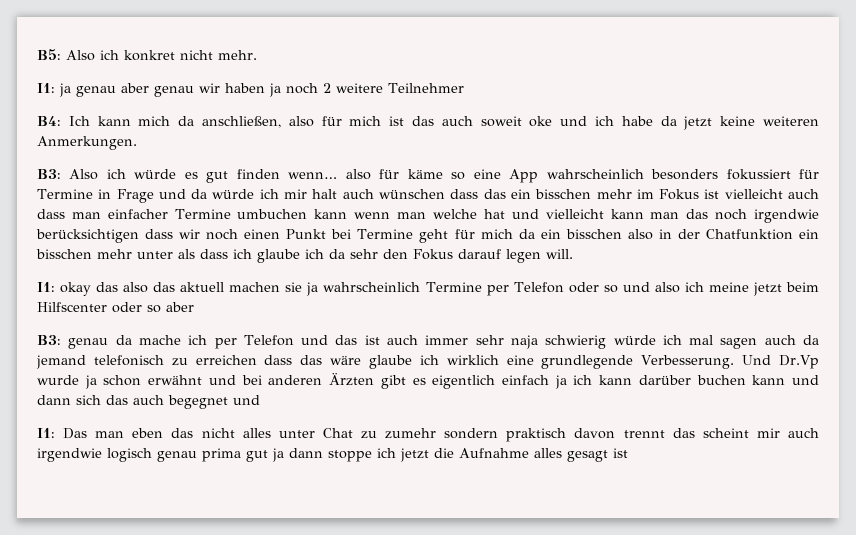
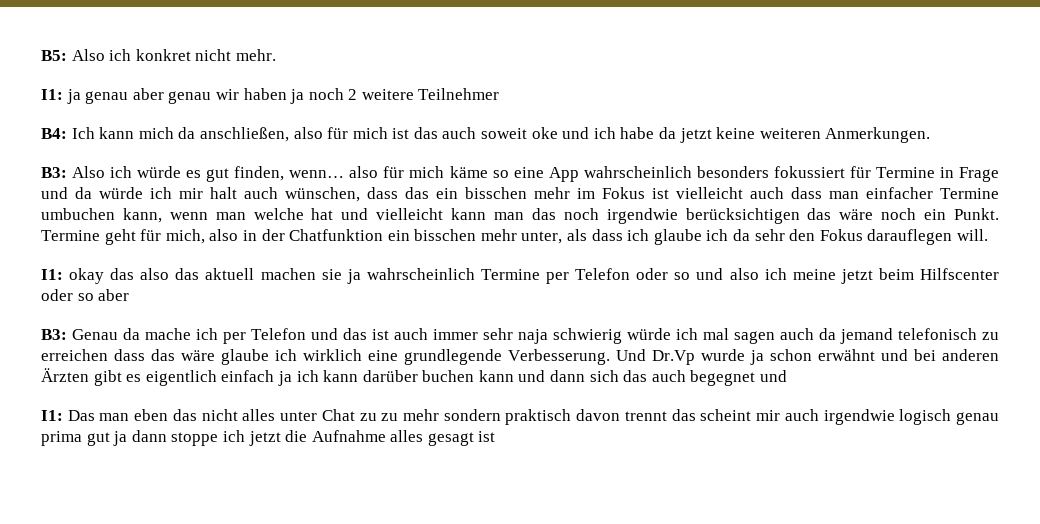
- Also ich würde es gut finden wenn… also für käme so eine App wahrscheinlich besonders fokussiert für Termine in Frage und da würde ich mir halt auch wünschen dass das ein bisschen mehr im Fokus ist vielleicht auch dass man einfacher Termine umbuchen kann wenn man welche hat und vielleicht kann man das noch irgendwie berücksichtigen dass wir noch einen Punkt bei Termine geht für mich da ein bisschen also in der Chatfunktion ein bisschen mehr unter als dass ich glaube ich da sehr den Fokus darauf legen will.
+ Also ich würde es gut finden, wenn… also für mich käme so eine App wahrscheinlich besonders fokussiert für Termine in Frage und da würde ich mir halt auch wünschen, dass das ein bisschen mehr im Fokus ist vielleicht auch dass man einfacher Termine umbuchen kann, wenn man welche hat und vielleicht kann man das noch irgendwie berücksichtigen das wäre noch ein Punkt. Termine geht für mich, also in der Chatfunktion ein bisschen mehr unter, als dass ich glaube ich da sehr den Fokus darauflegen will.
- B3: genau da mache ich per Telefon und das ist auch immer sehr naja schwierig würde ich mal sagen auch da jemand telefonisch zu erreichen dass das wäre glaube ich wirklich eine grundlegende Verbesserung.
+ B3: Genau da mache ich per Telefon und das ist auch immer sehr naja schwierig würde ich mal sagen auch da jemand telefonisch zu erreichen dass das wäre glaube ich wirklich eine grundlegende Verbesserung.
- I1: Das man eben das nicht alles unter Chat zu zumehr sondern praktisch davon trennt das scheint mir auch irgendwie logisch genau prima gut ja dann stoppe ich jetzt die Aufnahme alles gesagt ist
+ I1: Das man eben das nicht alles unter Chat zu zu mehr sondern praktisch davon trennt das scheint mir auch irgendwie logisch genau prima gut ja dann stoppe ich jetzt die Aufnahme alles gesagt ist

